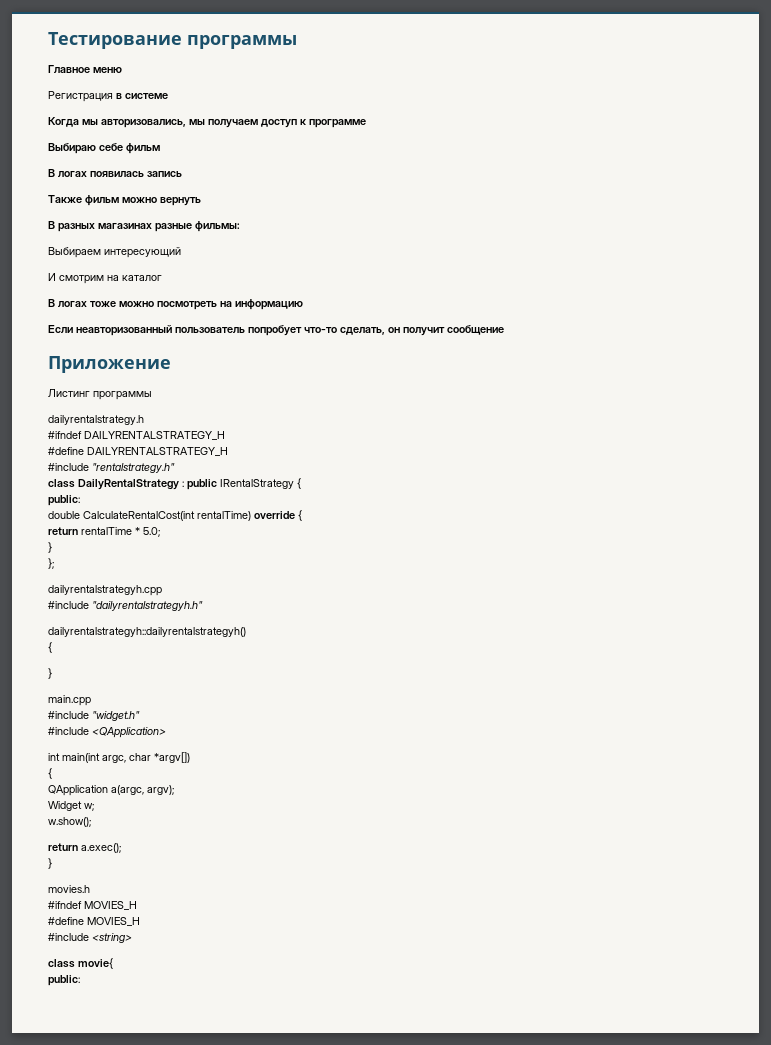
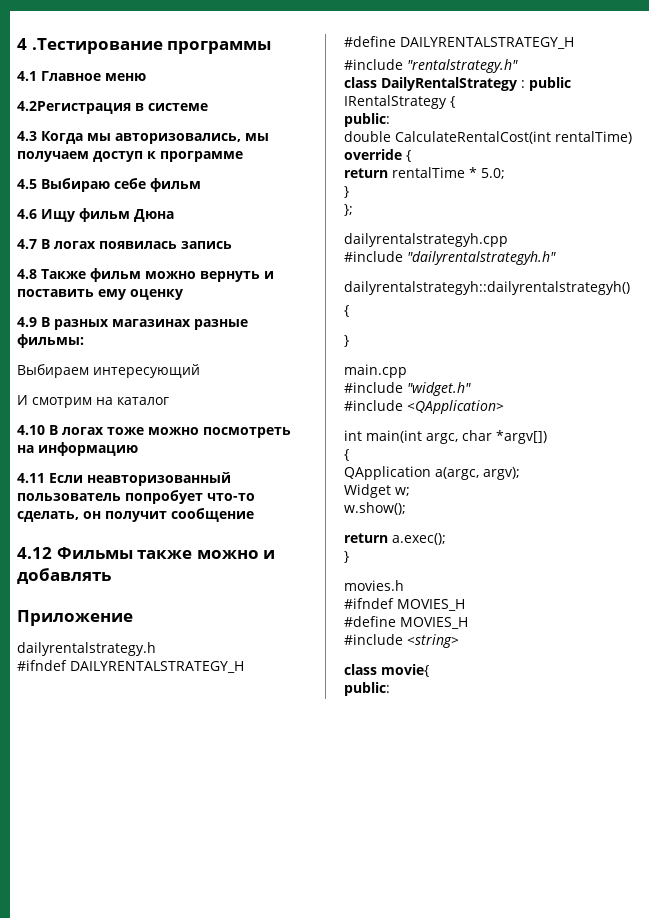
- Тестирование программы
- Главное меню
+ 4 .Тестирование программы
+ 4.1 Главное меню
- Регистрация в системе
+ 4.2Регистрация в системе
- Когда мы авторизовались, мы получаем доступ к программе
+ 4.3 Когда мы авторизовались, мы получаем доступ к программе
- Выбираю себе фильм
+ 4.5 Выбираю себе фильм
- В логах появилась запись
+ 4.6 Ищу фильм Дюна
+ 4.7 В логах появилась запись
- Также фильм можно вернуть
- В разных магазинах разные фильмы:
+ 4.8 Также фильм можно вернуть и поставить ему оценку
+ 4.9 В разных магазинах разные фильмы:
- В логах тоже можно посмотреть на информацию
+ 4.10 В логах тоже можно посмотреть на информацию
- Если неавторизованный пользователь попробует что-то сделать, он получит сообщение
+ 4.11 Если неавторизованный пользователь попробует что-то сделать, он получит сообщение
+ 4.12 Фильмы также можно и добавлять
- Листинг программы

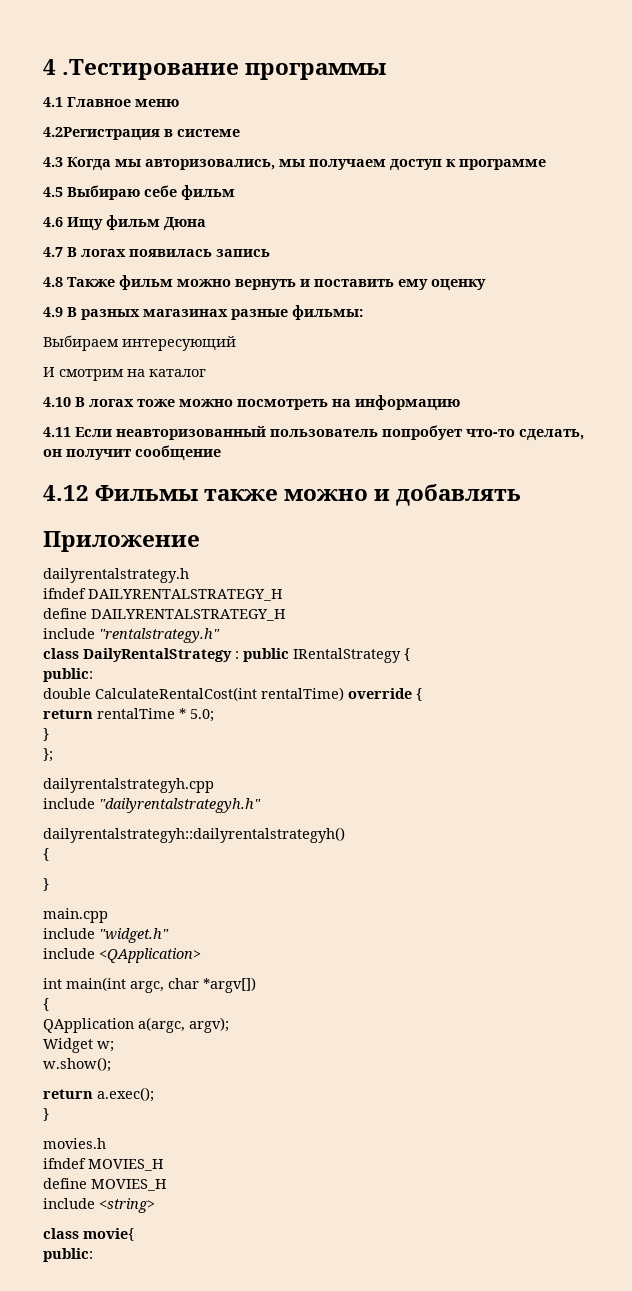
- #ifndef DAILYRENTALSTRATEGY_H
- #define DAILYRENTALSTRATEGY_H
- #include "rentalstrategy.h"
+ ifndef DAILYRENTALSTRATEGY_H
+ define DAILYRENTALSTRATEGY_H
+ include "rentalstrategy.h"
- #include "dailyrentalstrategyh.h"
+ include "dailyrentalstrategyh.h"
- #include "widget.h"
+ include "widget.h"
- #include <QApplication>
+ include <QApplication>
- #ifndef MOVIES_H
- #define MOVIES_H
- #include <string>
+ ifndef MOVIES_H
+ define MOVIES_H
+ include <string>

